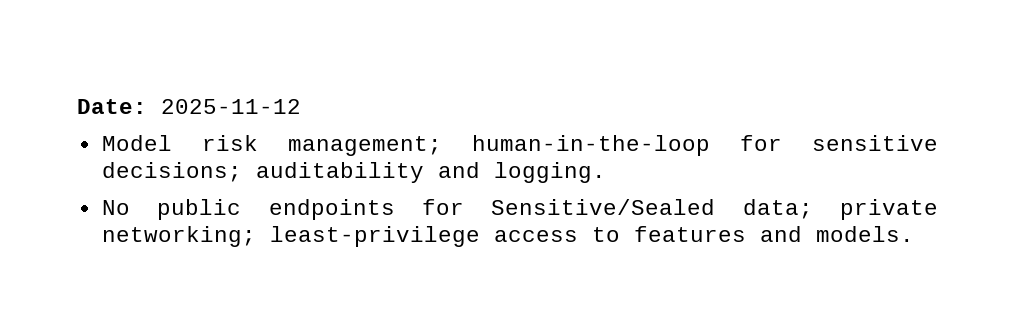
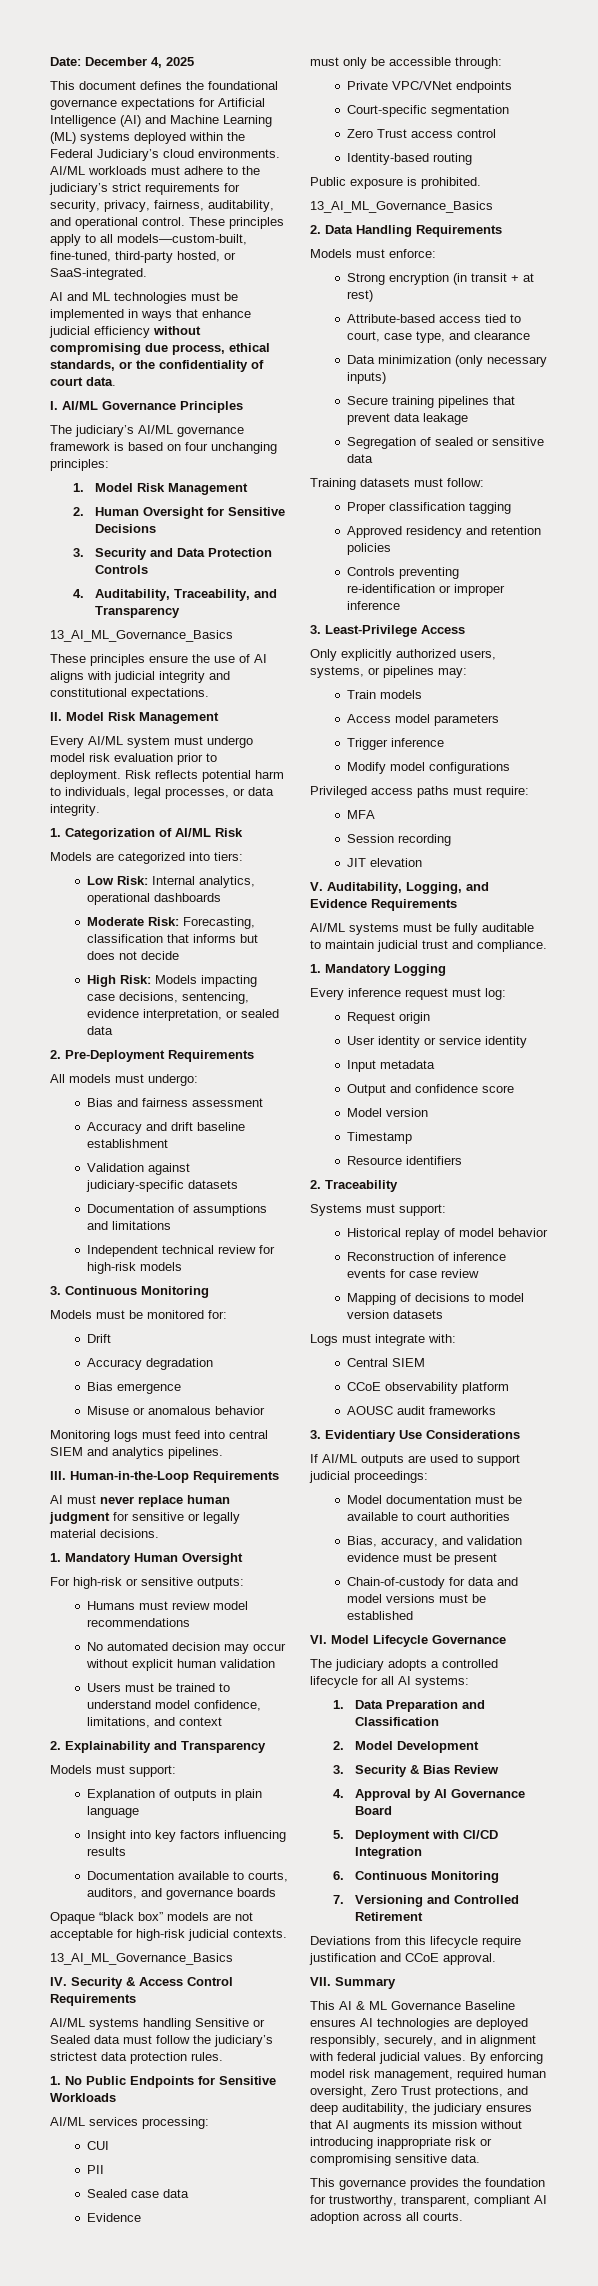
- Date: 2025-11-12
- Model risk management; human-in-the-loop for sensitive decisions; auditability and logging.
- No public endpoints for Sensitive/Sealed data; private networking; least-privilege access to features and models.
+ Date: December 4, 2025
+ This document defines the foundational governance expectations for Artificial Intelligence (AI) and Machine Learning (ML) systems deployed within the Federal Judiciary’s cloud environments. AI/ML workloads must adhere to the judiciary’s strict requirements for security, privacy, fairness, auditability, and operational control. These principles apply to all models—custom-built, fine-tuned, third-party hosted, or SaaS-integrated.
+ AI and ML technologies must be implemented in ways that enhance judicial efficiency without compromising due process, ethical standards, or the confidentiality of court data.
+ I. AI/ML Governance Principles
+ The judiciary’s AI/ML governance framework is based on four unchanging principles:
+ 1. Model Risk Management
+ 2. Human Oversight for Sensitive Decisions
+ 3. Security and Data Protection Controls
+ 4. Auditability, Traceability, and Transparency
+ 13_AI_ML_Governance_Basics
+ These principles ensure the use of AI aligns with judicial integrity and constitutional expectations.
+ II. Model Risk Management
+ Every AI/ML system must undergo model risk evaluation prior to deployment. Risk reflects potential harm to individuals, legal processes, or data integrity.
+ 1. Categorization of AI/ML Risk
+ Models are categorized into tiers:
+ Low Risk: Internal analytics, operational dashboards
+ Moderate Risk: Forecasting, classification that informs but does not decide
+ High Risk: Models impacting case decisions, sentencing, evidence interpretation, or sealed data
+ 2. Pre-Deployment Requirements
+ All models must undergo:
+ Bias and fairness assessment
+ Accuracy and drift baseline establishment
+ Validation against judiciary-specific datasets
+ Documentation of assumptions and limitations
+ Independent technical review for high-risk models
+ 3. Continuous Monitoring
+ Models must be monitored for:
+ Drift
+ Accuracy degradation
+ Bias emergence
+ Misuse or anomalous behavior
+ Monitoring logs must feed into central SIEM and analytics pipelines.
+ III. Human-in-the-Loop Requirements
+ AI must never replace human judgment for sensitive or legally material decisions.
+ 1. Mandatory Human Oversight
+ For high-risk or sensitive outputs:
+ Humans must review model recommendations
+ No automated decision may occur without explicit human validation
+ Users must be trained to understand model confidence, limitations, and context
+ 2. Explainability and Transparency
+ Models must support:
+ Explanation of outputs in plain language
+ Insight into key factors influencing results
+ Documentation available to courts, auditors, and governance boards
+ Opaque “black box” models are not acceptable for high-risk judicial contexts.
+ 13_AI_ML_Governance_Basics
+ IV. Security & Access Control Requirements
+ AI/ML systems handling Sensitive or Sealed data must follow the judiciary’s strictest data protection rules.
+ 1. No Public Endpoints for Sensitive Workloads
+ AI/ML services processing:
+ CUI
+ PII
+ Sealed case data
+ Evidence
+ must only be accessible through:
+ Private VPC/VNet endpoints
+ Court-specific segmentation
+ Zero Trust access control
+ Identity-based routing
+ Public exposure is prohibited.
+ 13_AI_ML_Governance_Basics
+ 2. Data Handling Requirements
+ Models must enforce:
+ Strong encryption (in transit + at rest)
+ Attribute-based access tied to court, case type, and clearance
+ Data minimization (only necessary inputs)
+ Secure training pipelines that prevent data leakage
+ Segregation of sealed or sensitive data
+ Training datasets must follow:
+ Proper classification tagging
+ Approved residency and retention policies
+ Controls preventing re-identification or improper inference
+ 3. Least-Privilege Access
+ Only explicitly authorized users, systems, or pipelines may:
+ Train models
+ Access model parameters
+ Trigger inference
+ Modify model configurations
+ Privileged access paths must require:
+ MFA
+ Session recording
+ JIT elevation
+ V. Auditability, Logging, and Evidence Requirements
+ AI/ML systems must be fully auditable to maintain judicial trust and compliance.
+ 1. Mandatory Logging
+ Every inference request must log:
+ Request origin
+ User identity or service identity
+ Input metadata
+ Output and confidence score
+ Model version
+ Timestamp
+ Resource identifiers
+ 2. Traceability
+ Systems must support:
+ Historical replay of model behavior
+ Reconstruction of inference events for case review
+ Mapping of decisions to model version datasets
+ Logs must integrate with:
+ Central SIEM
+ CCoE observability platform
+ AOUSC audit frameworks
+ 3. Evidentiary Use Considerations
+ If AI/ML outputs are used to support judicial proceedings:
+ Model documentation must be available to court authorities
+ Bias, accuracy, and validation evidence must be present
+ Chain-of-custody for data and model versions must be established
+ VI. Model Lifecycle Governance
+ The judiciary adopts a controlled lifecycle for all AI systems:
+ 1. Data Preparation and Classification
+ 2. Model Development
+ 3. Security & Bias Review
+ 4. Approval by AI Governance Board
+ 5. Deployment with CI/CD Integration
+ 6. Continuous Monitoring
+ 7. Versioning and Controlled Retirement
+ Deviations from this lifecycle require justification and CCoE approval.
+ VII. Summary
+ This AI & ML Governance Baseline ensures AI technologies are deployed responsibly, securely, and in alignment with federal judicial values. By enforcing model risk management, required human oversight, Zero Trust protections, and deep auditability, the judiciary ensures that AI augments its mission without introducing inappropriate risk or compromising sensitive data.
+ This governance provides the foundation for trustworthy, transparent, compliant AI adoption across all courts.

